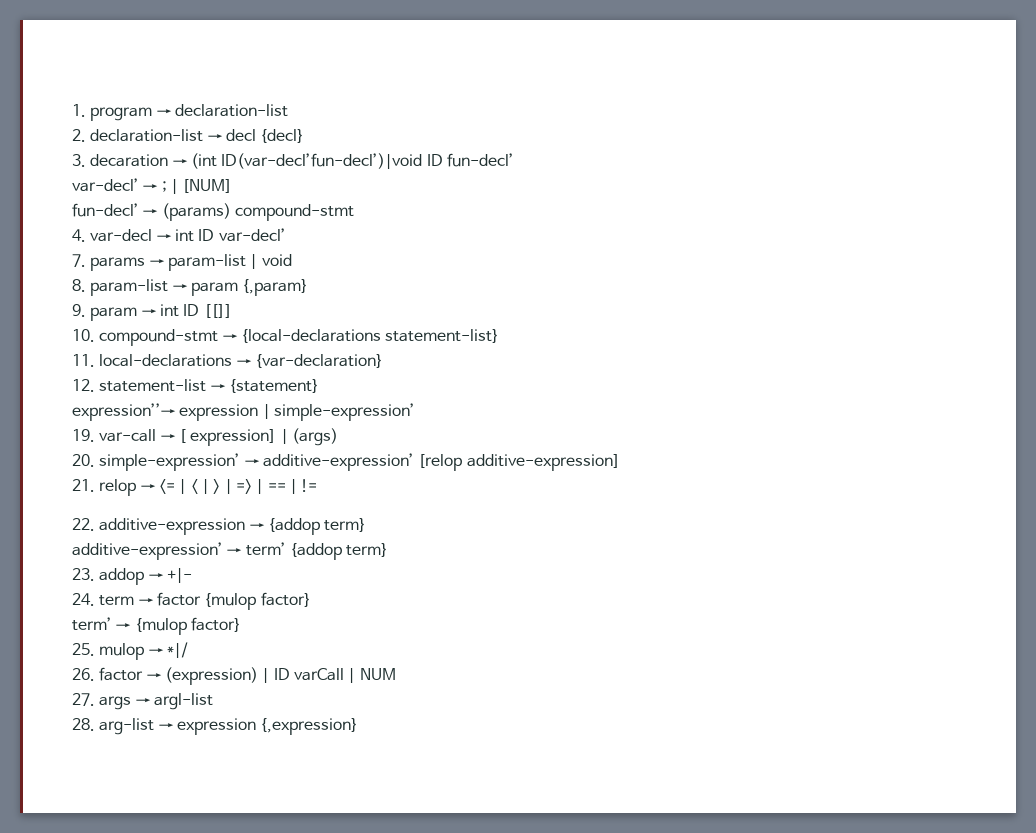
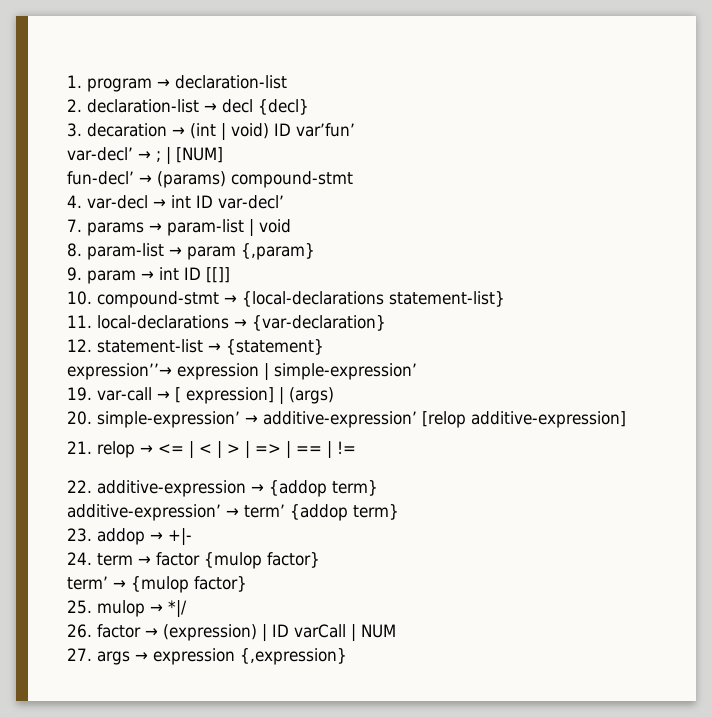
- 3. decaration → (int ID(var-decl’fun-decl’)|void ID fun-decl’
+ 3. decaration → (int | void) ID var’fun’
- 27. args → argl-list
- 28. arg-list → expression {,expression}
+ 27. args → expression {,expression}

